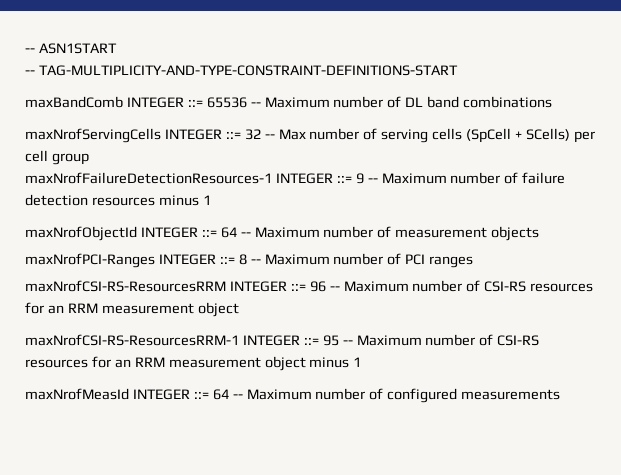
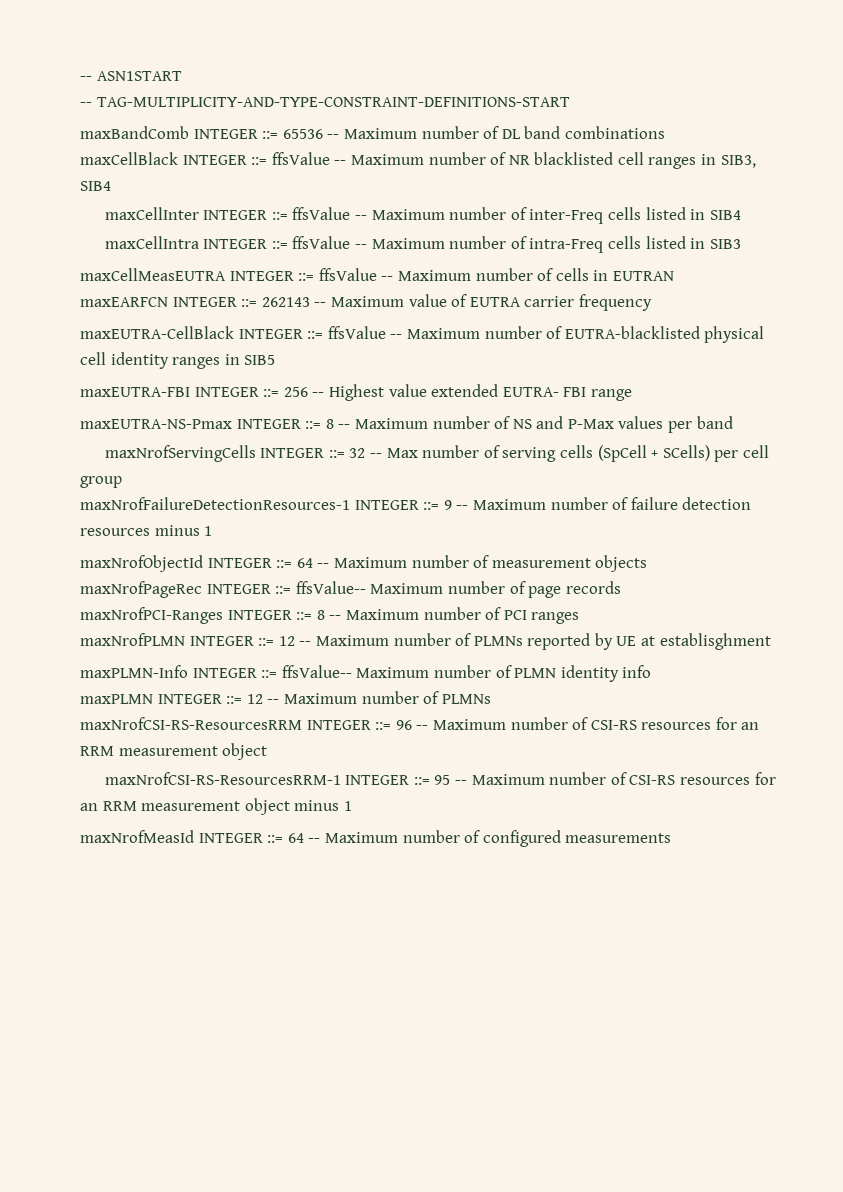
+ maxCellBlack INTEGER ::= ffsValue -- Maximum number of NR blacklisted cell ranges in SIB3, SIB4
+ maxCellInter INTEGER ::= ffsValue -- Maximum number of inter-Freq cells listed in SIB4
+ maxCellIntra INTEGER ::= ffsValue -- Maximum number of intra-Freq cells listed in SIB3
+ maxCellMeasEUTRA INTEGER ::= ffsValue -- Maximum number of cells in EUTRAN
+ maxEARFCN INTEGER ::= 262143 -- Maximum value of EUTRA carrier frequency
+ maxEUTRA-CellBlack INTEGER ::= ffsValue -- Maximum number of EUTRA-blacklisted physical cell identity ranges in SIB5
+ maxEUTRA-FBI INTEGER ::= 256 -- Highest value extended EUTRA- FBI range
+ maxEUTRA-NS-Pmax INTEGER ::= 8 -- Maximum number of NS and P-Max values per band
+ maxNrofPageRec INTEGER ::= ffsValue-- Maximum number of page records
+ maxNrofPLMN INTEGER ::= 12 -- Maximum number of PLMNs reported by UE at establisghment
+ maxPLMN-Info INTEGER ::= ffsValue-- Maximum number of PLMN identity info
+ maxPLMN INTEGER ::= 12 -- Maximum number of PLMNs

